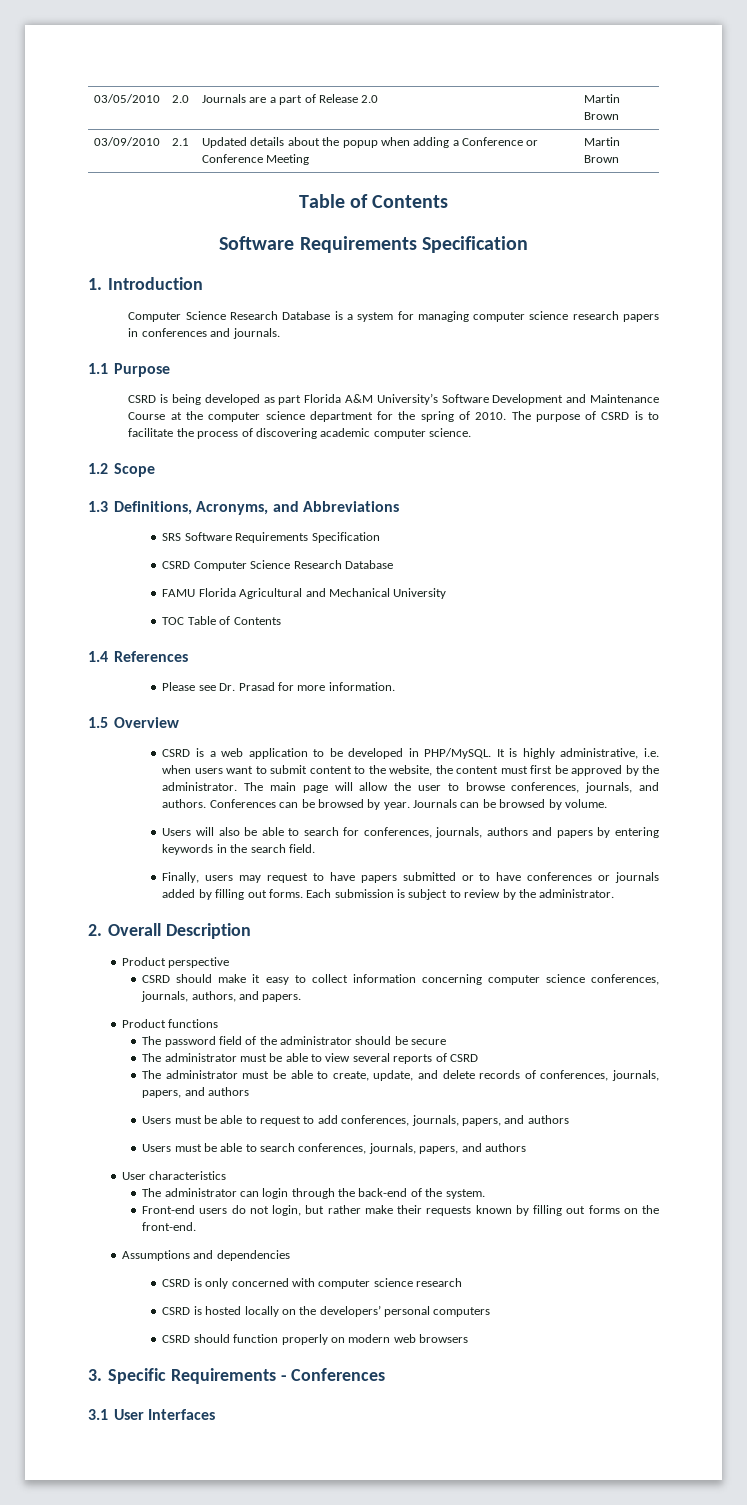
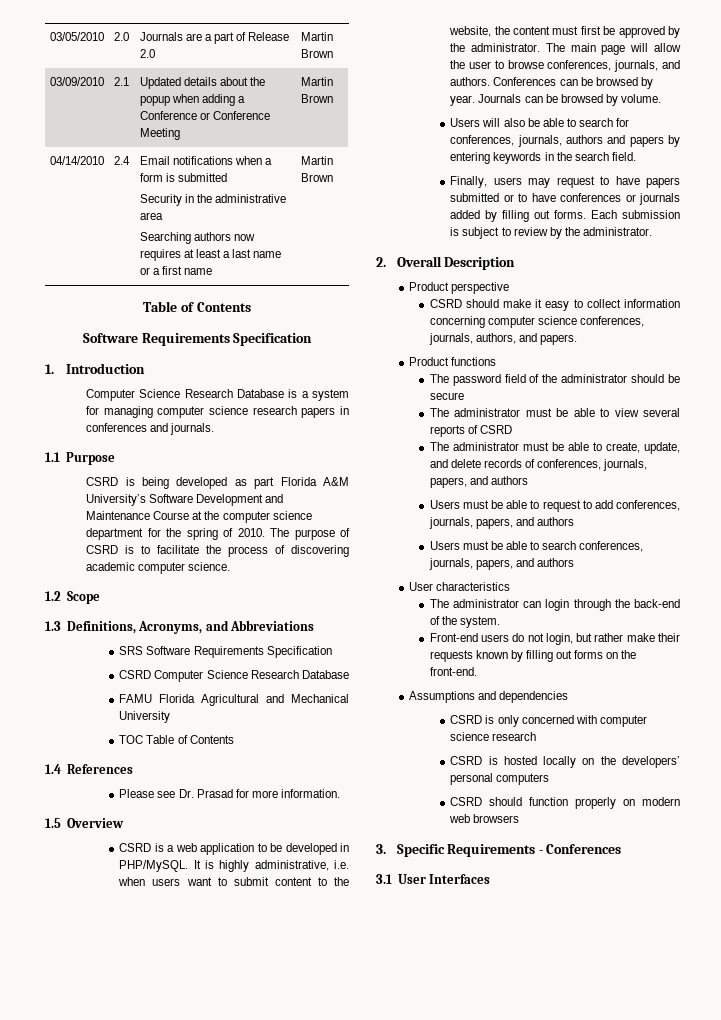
+ 04/14/2010 | 2.4 | Email notifications when a form is submitted
+ Security in the administrative area
+ Searching authors now requires at least a last name or a first name | Martin Brown

